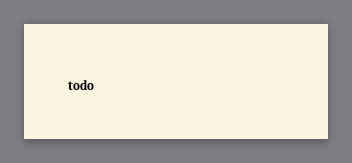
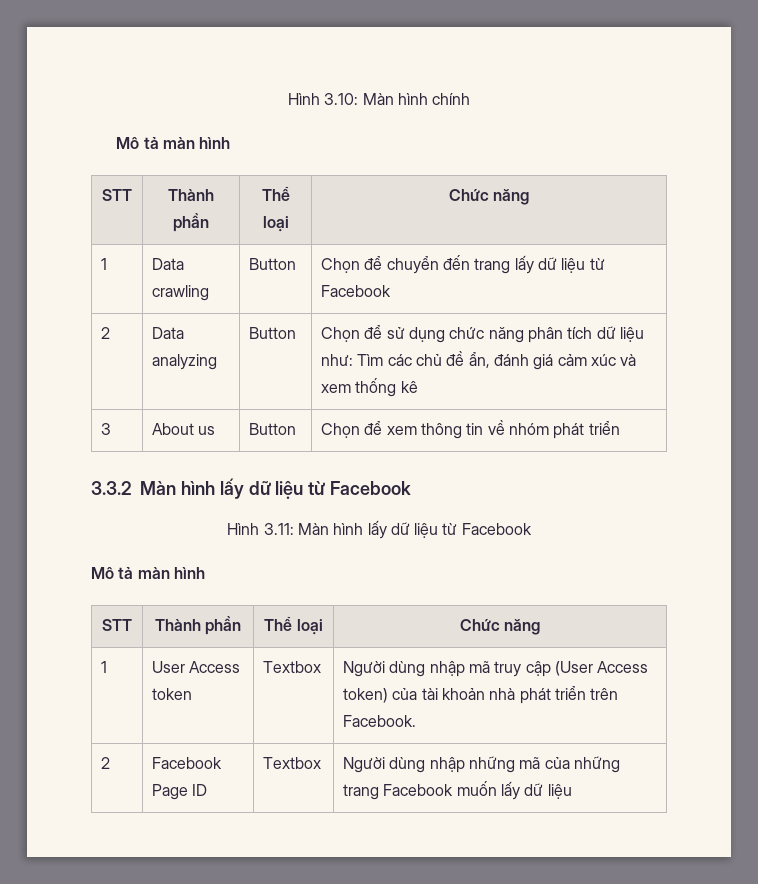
- todo
+ Hình 3.10: Màn hình chính
+ Mô tả màn hình
+ STT | Thành phần | Thể loại | Chức năng
+ 1 | Data crawling | Button | Chọn để chuyển đến trang lấy dữ liệu từ Facebook
+ 2 | Data analyzing | Button | Chọn để sử dụng chức năng phân tích dữ liệu như: Tìm các chủ đề ẩn, đánh giá cảm xúc và xem thống kê
+ 3 | About us | Button | Chọn để xem thông tin về nhóm phát triển
+ 3.3.2 Màn hình lấy dữ liệu từ Facebook
+ Hình 3.11: Màn hình lấy dữ liệu từ Facebook
+ Mô tả màn hình
+ STT | Thành phần | Thể loại | Chức năng
+ 1 | User Access token | Textbox | Người dùng nhập mã truy cập (User Access token) của tài khoản nhà phát triển trên Facebook.
+ 2 | Facebook Page ID | Textbox | Người dùng nhập những mã của những trang Facebook muốn lấy dữ liệu

